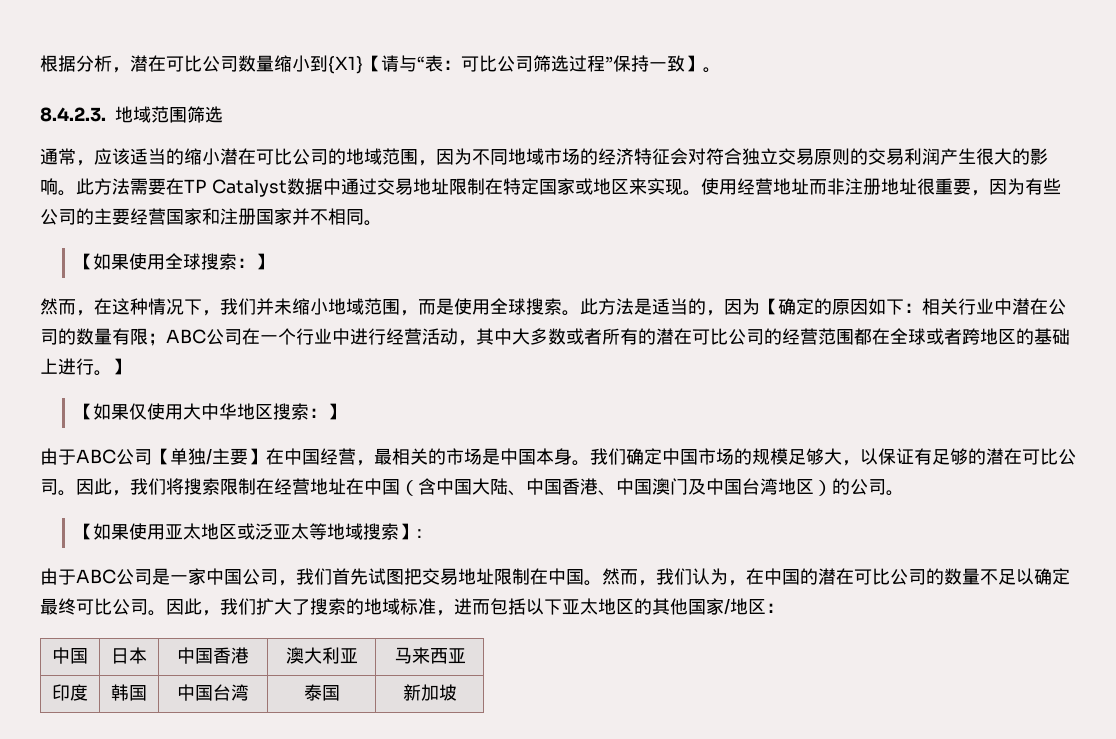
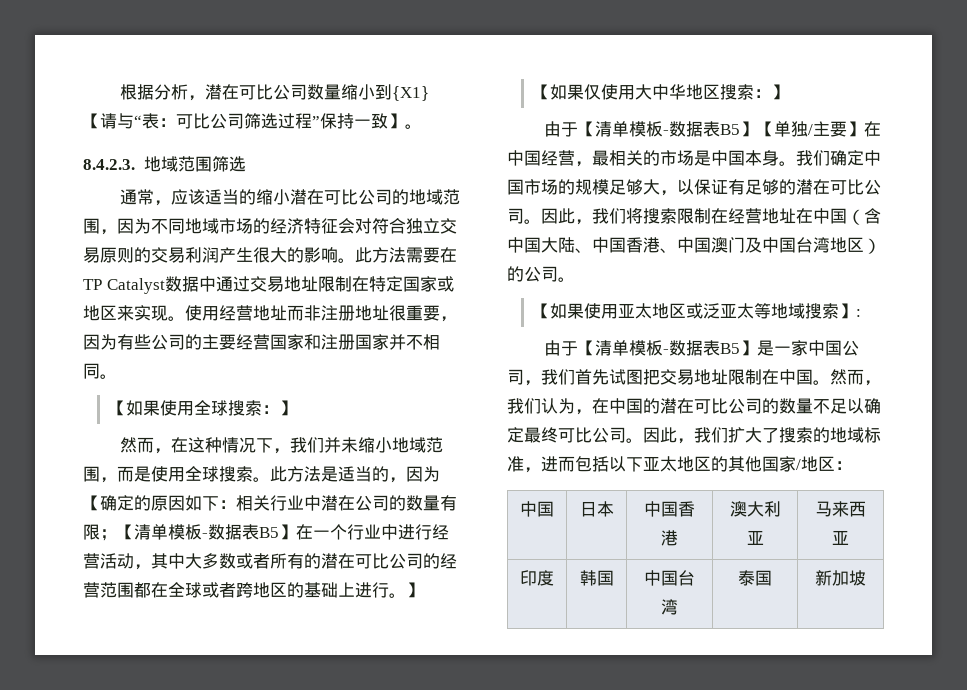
- 此方法是适当的，因为【确定的原因如下：相关行业中潜在公司的数量有限；ABC公司在一个行业中进行经营活动，其中大多数或者所有的潜在可比公司的经营范围都在全球或者跨地区的基础上进行。
+ 此方法是适当的，因为【确定的原因如下：相关行业中潜在公司的数量有限；【清单模板-数据表B5】在一个行业中进行经营活动，其中大多数或者所有的潜在可比公司的经营范围都在全球或者跨地区的基础上进行。
- 由于ABC公司【单独/主要】在中国经营，最相关的市场是中国本身。
+ 由于【清单模板-数据表B5】【单独/主要】在中国经营，最相关的市场是中国本身。
- 由于ABC公司是一家中国公司，我们首先试图把交易地址限制在中国。
+ 由于【清单模板-数据表B5】是一家中国公司，我们首先试图把交易地址限制在中国。

